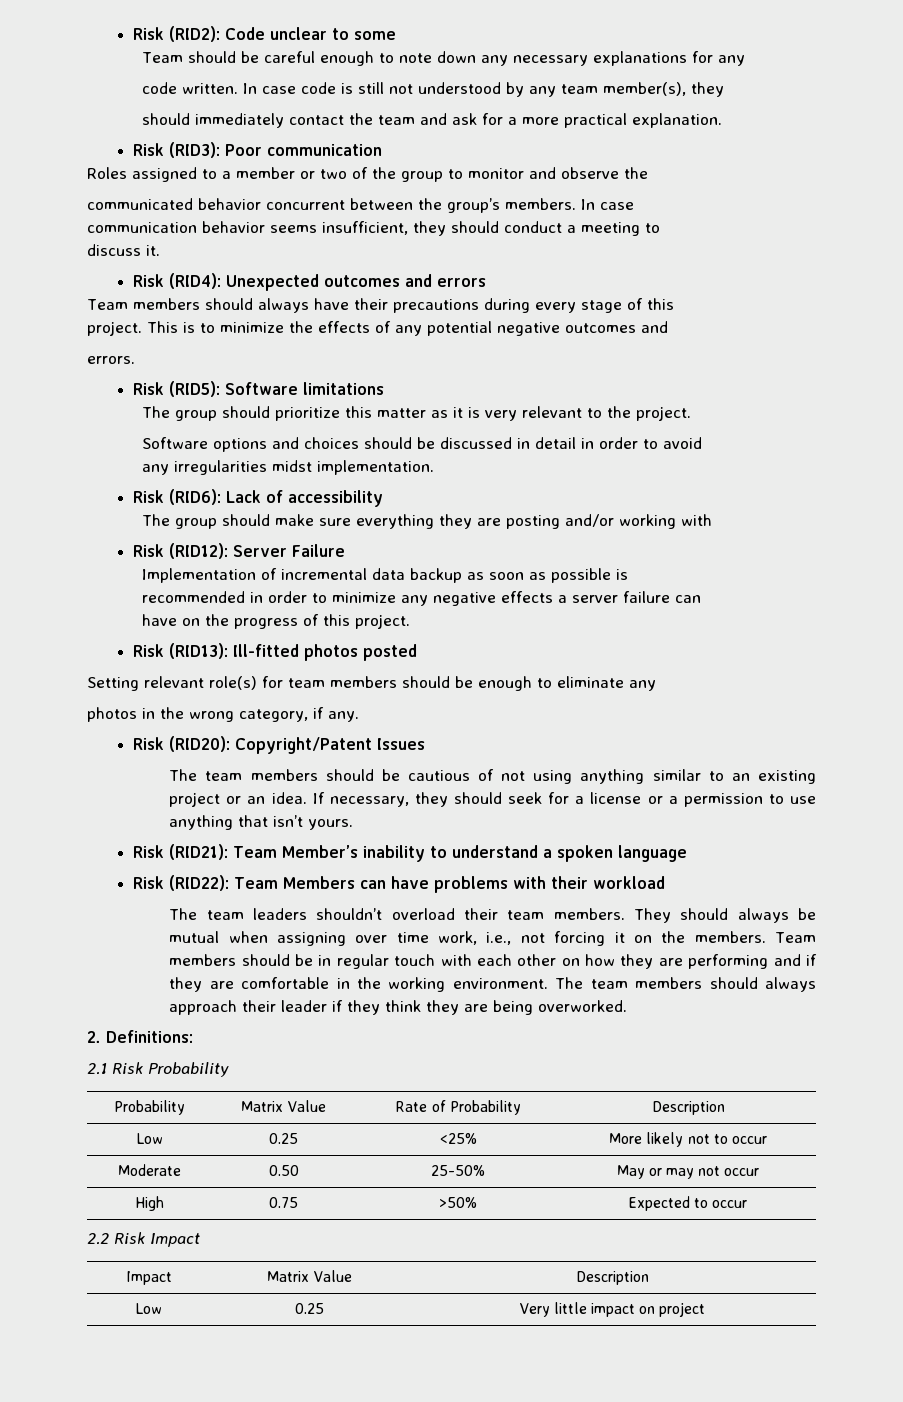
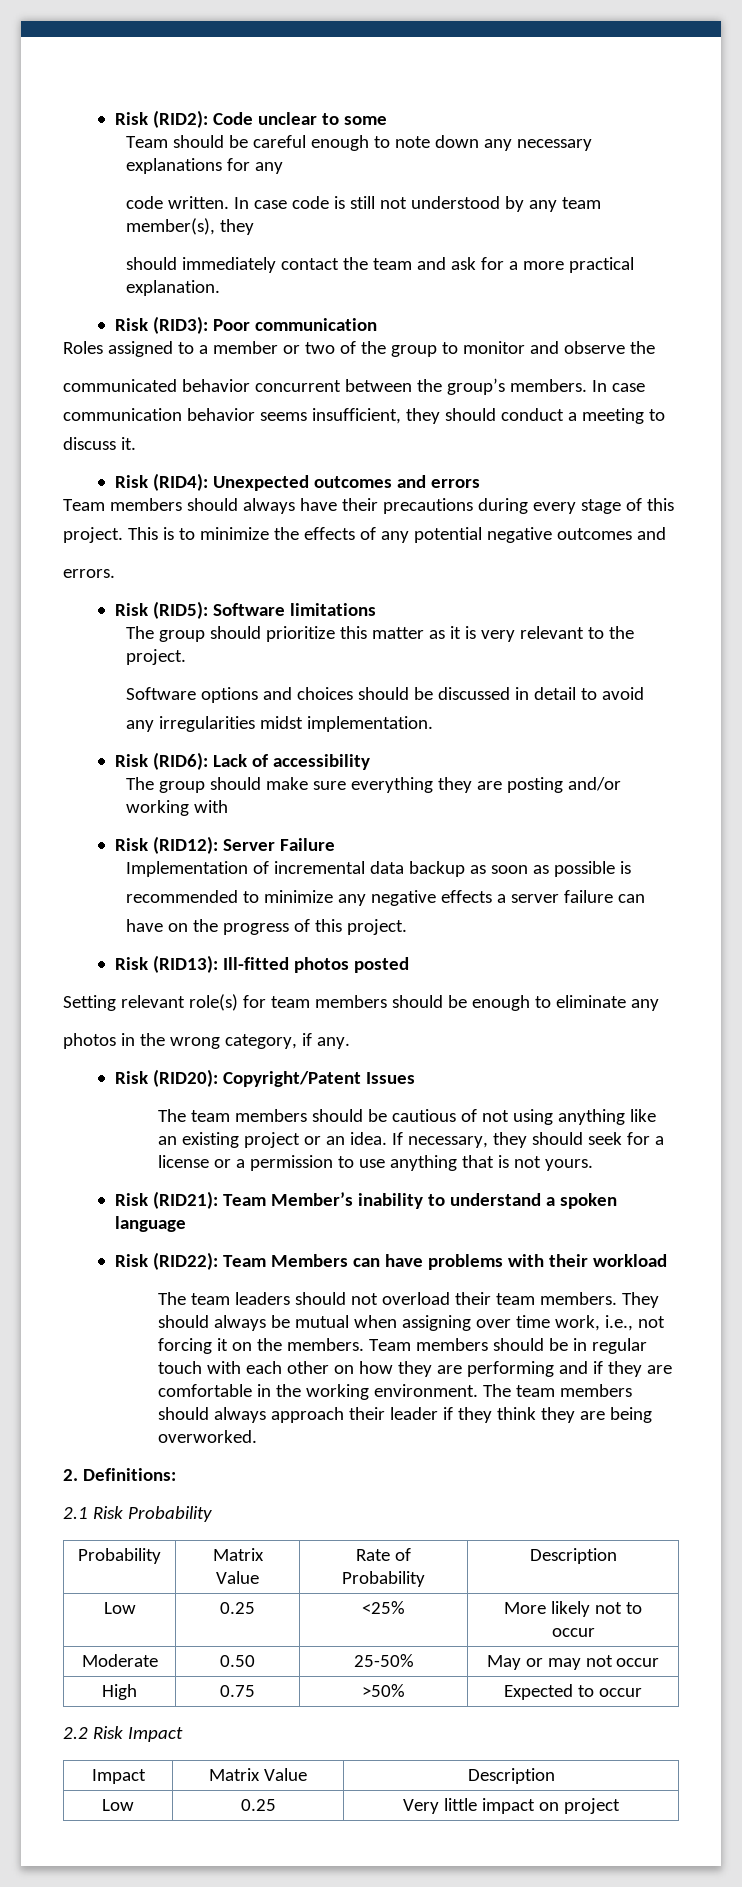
- Software options and choices should be discussed in detail in order to avoid
+ Software options and choices should be discussed in detail to avoid
- recommended in order to minimize any negative effects a server failure can
+ recommended to minimize any negative effects a server failure can
- The team members should be cautious of not using anything similar to an existing project or an idea.
+ The team members should be cautious of not using anything like an existing project or an idea.
- If necessary, they should seek for a license or a permission to use anything that isn’t yours.
+ If necessary, they should seek for a license or a permission to use anything that is not yours.
- The team leaders shouldn’t overload their team members.
+ The team leaders should not overload their team members.

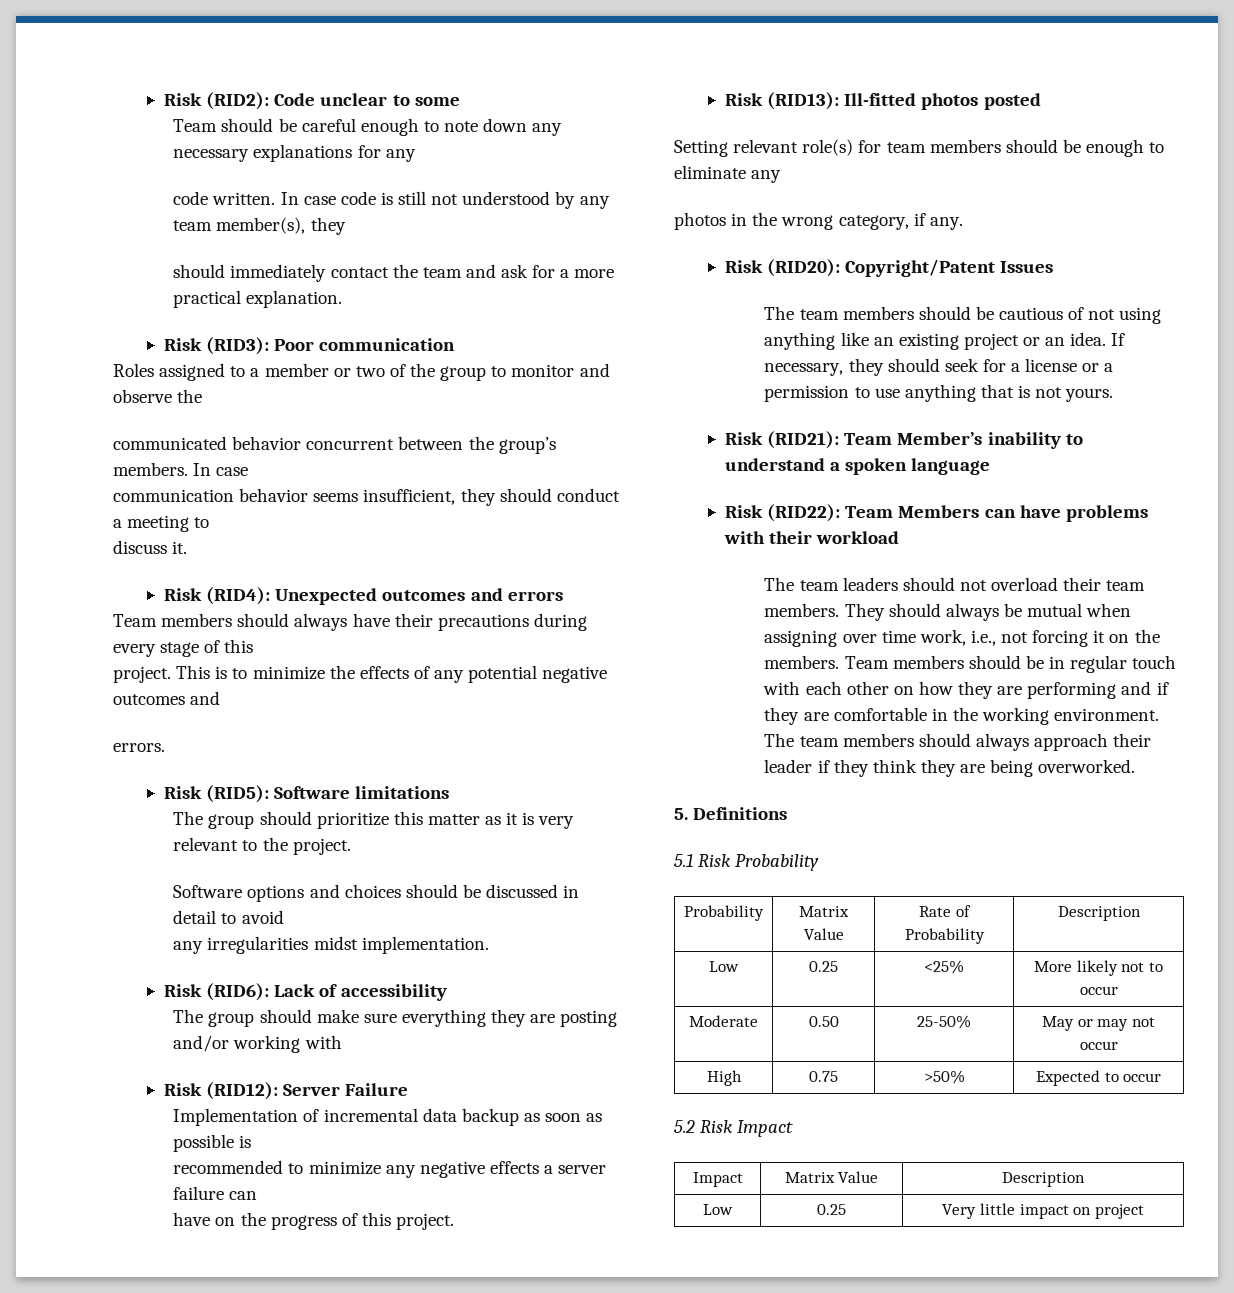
- 2. Definitions:
- 2.1 Risk Probability
+ 5. Definitions
+ 5.1 Risk Probability
- 2.2 Risk Impact
+ 5.2 Risk Impact

